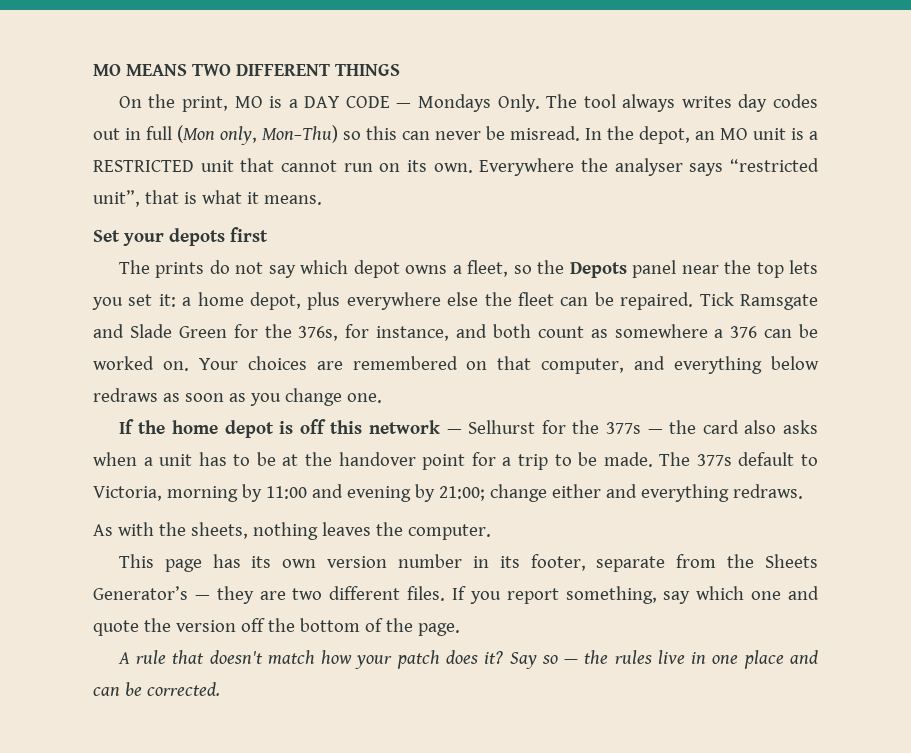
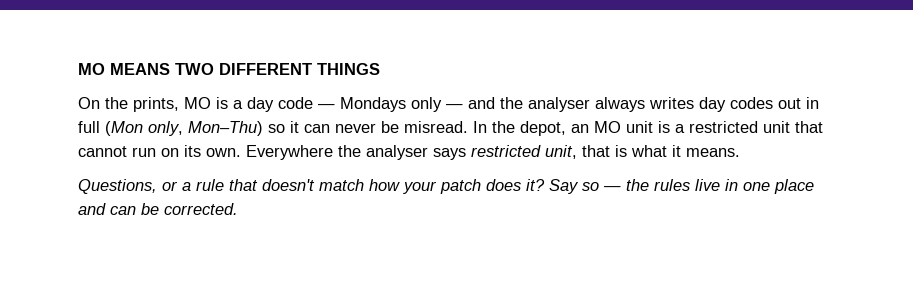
- On the print, MO is a DAY CODE — Mondays Only. The tool always writes day codes out in full (Mon only, Mon–Thu) so this can never be misread.
+ On the prints, MO is a day code — Mondays only — and the analyser always writes day codes out in full (Mon only, Mon–Thu) so it can never be misread.
- In the depot, an MO unit is a RESTRICTED unit that cannot run on its own.
+ In the depot, an MO unit is a restricted unit that cannot run on its own.
- Everywhere the analyser says “restricted unit”, that is what it means.
+ Everywhere the analyser says restricted unit, that is what it means.
- Set your depots first
- The prints do not say which depot owns a fleet, so the Depots panel near the top lets you set it: a home depot, plus everywhere else the fleet can be repaired. Tick Ramsgate and Slade Green for the 376s, for instance, and both count as somewhere a 376 can be worked on. Your choices are remembered on that computer, and everything below redraws as soon as you change one.
- If the home depot is off this network — Selhurst for the 377s — the card also asks when a unit has to be at the handover point for a trip to be made. The 377s default to Victoria, morning by 11:00 and evening by 21:00; change either and everything redraws.
- As with the sheets, nothing leaves the computer.
- This page has its own version number in its footer, separate from the Sheets Generator’s — they are two different files. If you report something, say which one and quote the version off the bottom of the page.
- A rule that doesn't match how your patch does it?
+ Questions, or a rule that doesn't match how your patch does it?

